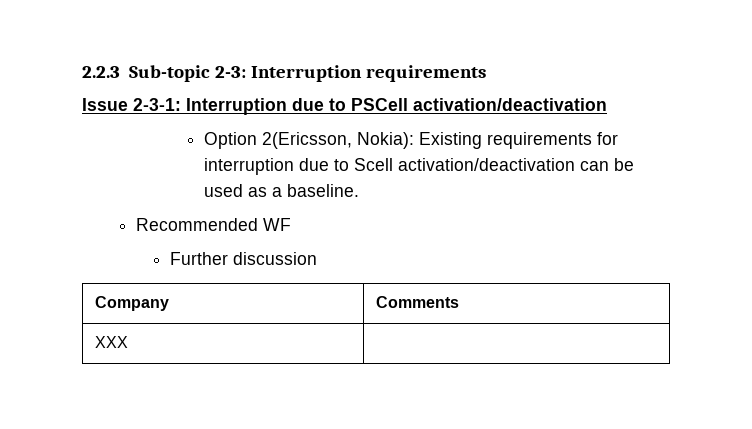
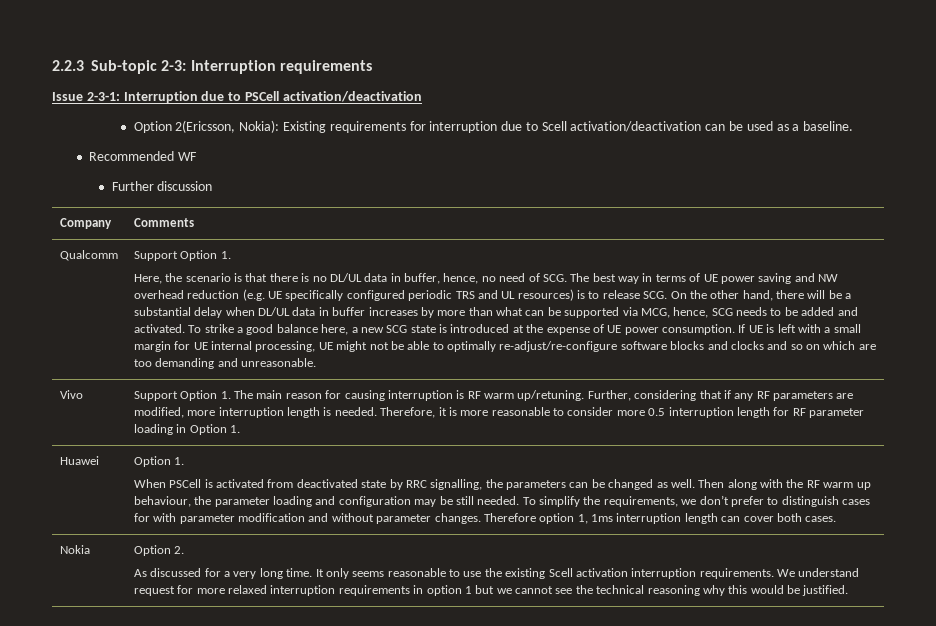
- XXX
+ Qualcomm | Support Option 1.
+ Here, the scenario is that there is no DL/UL data in buffer, hence, no need of SCG. The best way in terms of UE power saving and NW overhead reduction (e.g. UE specifically configured periodic TRS and UL resources) is to release SCG. On the other hand, there will be a substantial delay when DL/UL data in buffer increases by more than what can be supported via MCG, hence, SCG needs to be added and activated. To strike a good balance here, a new SCG state is introduced at the expense of UE power consumption. If UE is left with a small margin for UE internal processing, UE might not be able to optimally re-adjust/re-configure software blocks and clocks and so on which are too demanding and unreasonable.
+ Vivo | Support Option 1. The main reason for causing interruption is RF warm up/retuning. Further, considering that if any RF parameters are modified, more interruption length is needed. Therefore, it is more reasonable to consider more 0.5 interruption length for RF parameter loading in Option 1.
+ Huawei | Option 1.
+ When PSCell is activated from deactivated state by RRC signalling, the parameters can be changed as well. Then along with the RF warm up behaviour, the parameter loading and configuration may be still needed. To simplify the requirements, we don’t prefer to distinguish cases for with parameter modification and without parameter changes. Therefore option 1, 1ms interruption length can cover both cases.
+ Nokia | Option 2.
+ As discussed for a very long time. It only seems reasonable to use the existing Scell activation interruption requirements. We understand request for more relaxed interruption requirements in option 1 but we cannot see the technical reasoning why this would be justified.

